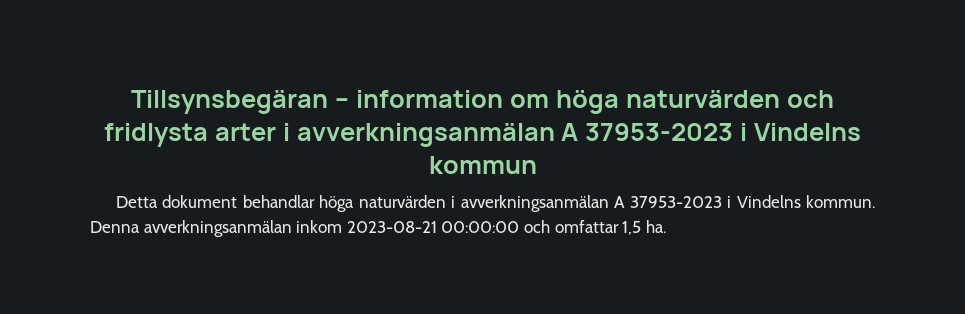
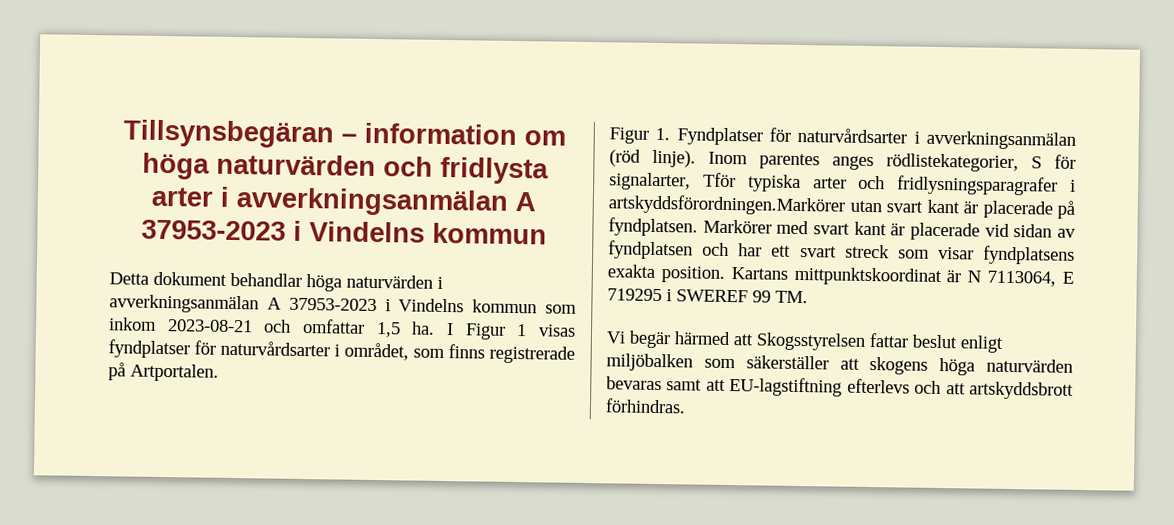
- Detta dokument behandlar höga naturvärden i avverkningsanmälan A 37953-2023 i Vindelns kommun. Denna avverkningsanmälan inkom 2023-08-21 00:00:00 och omfattar 1,5 ha.
+ Detta dokument behandlar höga naturvärden i avverkningsanmälan A 37953-2023 i Vindelns kommun som inkom 2023-08-21 och omfattar 1,5 ha.
+ I Figur 1 visas fyndplatser för naturvårdsarter i området, som finns registrerade på Artportalen.
+ Figur 1. Fyndplatser för naturvårdsarter i avverkningsanmälan (röd linje). Inom parentes anges rödlistekategorier, S för signalarter, Tför typiska arter och fridlysningsparagrafer i artskyddsförordningen.Markörer utan svart kant är placerade på fyndplatsen. Markörer med svart kant är placerade vid sidan av fyndplatsen och har ett svart streck som visar fyndplatsens exakta position. Kartans mittpunktskoordinat är N 7113064, E 719295 i SWEREF 99 TM.
+ Vi begär härmed att Skogsstyrelsen fattar beslut enligt miljöbalken som säkerställer att skogens höga naturvärden bevaras samt att EU-lagstiftning efterlevs och att artskyddsbrott förhindras.

